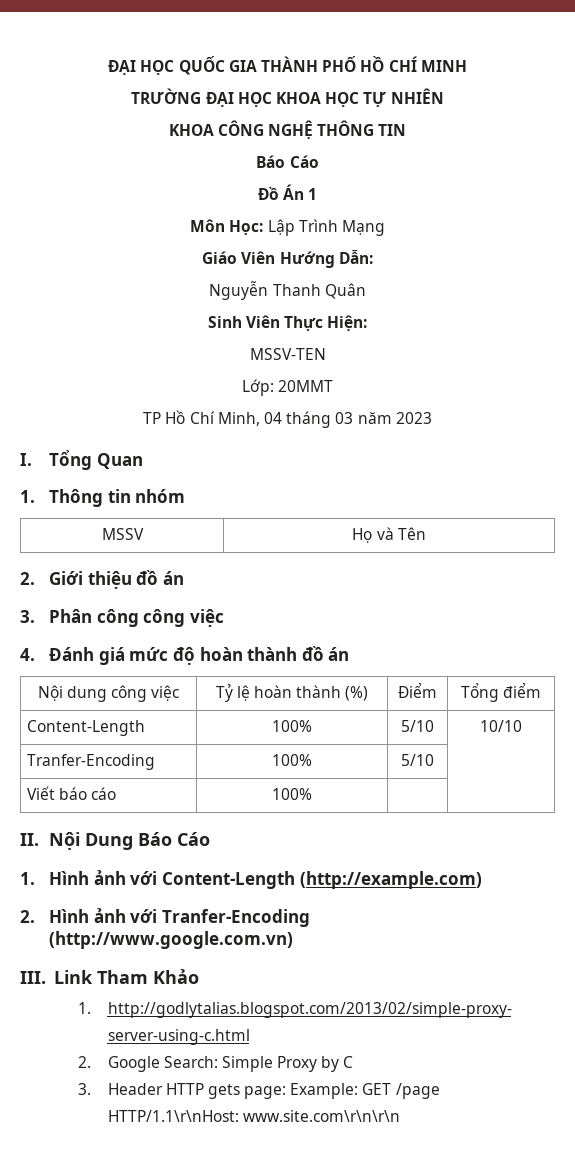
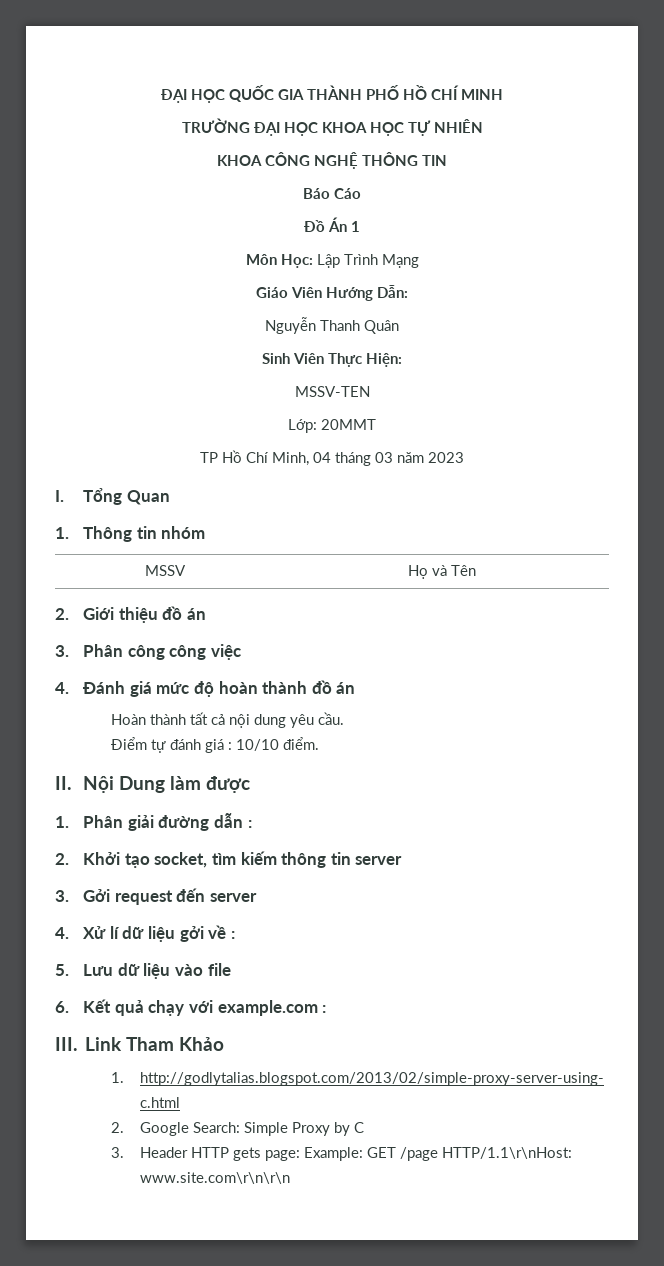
- Nội dung công việc | Tỷ lệ hoàn thành (%) | Điểm | Tổng điểm
- Content-Length | 100% | 5/10 | 10/10
- Tranfer-Encoding | 100% | 5/10 |
- Viết báo cáo | 100% | |
+ Hoàn thành tất cả nội dung yêu cầu.
+ Điểm tự đánh giá : 10/10 điểm.
- II. Nội Dung Báo Cáo
- 1. Hình ảnh với Content-Length (http://example.com)
- 2. Hình ảnh với Tranfer-Encoding (http://www.google.com.vn)
+ II. Nội Dung làm được
+ 1. Phân giải đường dẫn :
+ 2. Khởi tạo socket, tìm kiếm thông tin server
+ 3. Gởi request đến server
+ 4. Xử lí dữ liệu gởi về :
+ 5. Lưu dữ liệu vào file
+ 6. Kết quả chạy với example.com :

